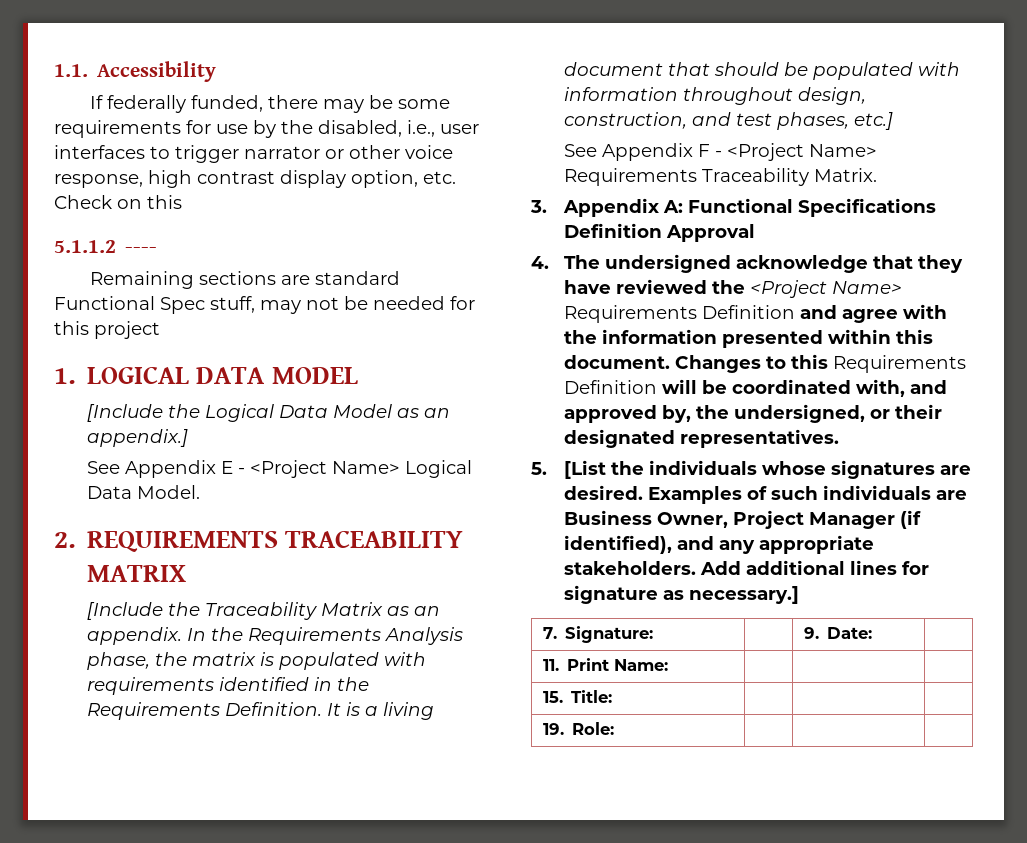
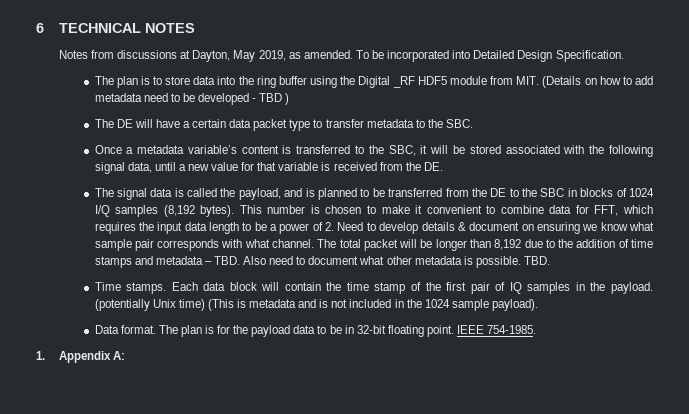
- 1.1. Accessibility
- If federally funded, there may be some requirements for use by the disabled, i.e., user interfaces to trigger narrator or other voice response, high contrast display option, etc. Check on this
- 5.1.1.2 ----
- Remaining sections are standard Functional Spec stuff, may not be needed for this project
- 1. LOGICAL DATA MODEL
- [Include the Logical Data Model as an appendix.]
- See Appendix E - <Project Name> Logical Data Model.
- 2. REQUIREMENTS TRACEABILITY MATRIX
- [Include the Traceability Matrix as an appendix. In the Requirements Analysis phase, the matrix is populated with requirements identified in the Requirements Definition. It is a living document that should be populated with information throughout design, construction, and test phases, etc.]
- See Appendix F - <Project Name> Requirements Traceability Matrix.
- 3. Appendix A: Functional Specifications Definition Approval
- 4. The undersigned acknowledge that they have reviewed the <Project Name> Requirements Definition and agree with the information presented within this document. Changes to this Requirements Definition will be coordinated with, and approved by, the undersigned, or their designated representatives.
- 5. [List the individuals whose signatures are desired. Examples of such individuals are Business Owner, Project Manager (if identified), and any appropriate stakeholders. Add additional lines for signature as necessary.]
- 7. Signature: | | 9. Date: |
- 11. Print Name: | | |
- 15. Title: | | |
- 19. Role: | | |
+ 6 TECHNICAL NOTES
+ Notes from discussions at Dayton, May 2019, as amended. To be incorporated into Detailed Design Specification.
+ The plan is to store data into the ring buffer using the Digital _RF HDF5 module from MIT. (Details on how to add metadata need to be developed - TBD )
+ The DE will have a certain data packet type to transfer metadata to the SBC.
+ Once a metadata variable’s content is transferred to the SBC, it will be stored associated with the following signal data, until a new value for that variable is received from the DE.
+ The signal data is called the payload, and is planned to be transferred from the DE to the SBC in blocks of 1024 I/Q samples (8,192 bytes). This number is chosen to make it convenient to combine data for FFT, which requires the input data length to be a power of 2. Need to develop details & document on ensuring we know what sample pair corresponds with what channel. The total packet will be longer than 8,192 due to the addition of time stamps and metadata – TBD. Also need to document what other metadata is possible. TBD.
+ Time stamps. Each data block will contain the time stamp of the first pair of IQ samples in the payload. (potentially Unix time) (This is metadata and is not included in the 1024 sample payload).
+ Data format. The plan is for the payload data to be in 32-bit floating point. IEEE 754-1985.
+ 1. Appendix A:

